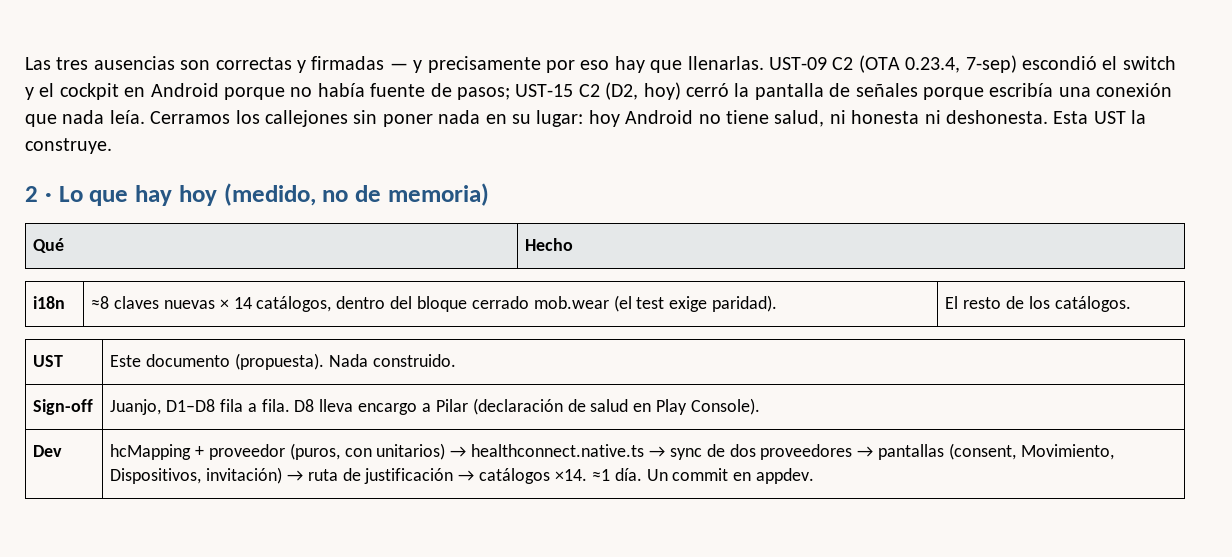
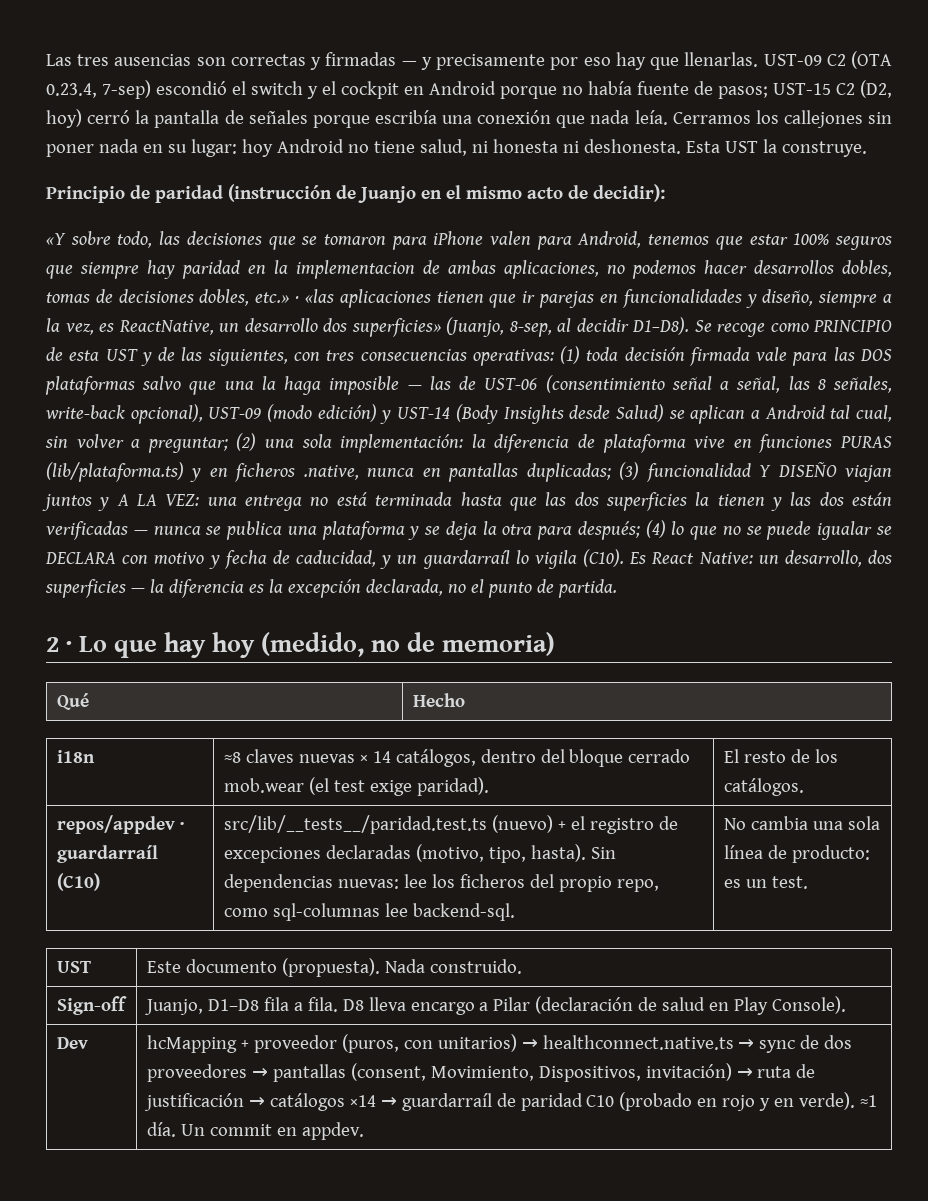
+ Principio de paridad (instrucción de Juanjo en el mismo acto de decidir):
+ «Y sobre todo, las decisiones que se tomaron para iPhone valen para Android, tenemos que estar 100% seguros que siempre hay paridad en la implementacion de ambas aplicaciones, no podemos hacer desarrollos dobles, tomas de decisiones dobles, etc.» · «las aplicaciones tienen que ir parejas en funcionalidades y diseño, siempre a la vez, es ReactNative, un desarrollo dos superficies» (Juanjo, 8-sep, al decidir D1–D8). Se recoge como PRINCIPIO de esta UST y de las siguientes, con tres consecuencias operativas: (1) toda decisión firmada vale para las DOS plataformas salvo que una la haga imposible — las de UST-06 (consentimiento señal a señal, las 8 señales, write-back opcional), UST-09 (modo edición) y UST-14 (Body Insights desde Salud) se aplican a Android tal cual, sin volver a preguntar; (2) una sola implementación: la diferencia de plataforma vive en funciones PURAS (lib/plataforma.ts) y en ficheros .native, nunca en pantallas duplicadas; (3) funcionalidad Y DISEÑO viajan juntos y A LA VEZ: una entrega no está terminada hasta que las dos superficies la tienen y las dos están verificadas — nunca se publica una plataforma y se deja la otra para después; (4) lo que no se puede igualar se DECLARA con motivo y fecha de caducidad, y un guardarraíl lo vigila (C10). Es React Native: un desarrollo, dos superficies — la diferencia es la excepción declarada, no el punto de partida.
+ repos/appdev · guardarraíl (C10) | src/lib/__tests__/paridad.test.ts (nuevo) + el registro de excepciones declaradas (motivo, tipo, hasta). Sin dependencias nuevas: lee los ficheros del propio repo, como sql-columnas lee backend-sql. | No cambia una sola línea de producto: es un test.
- hcMapping + proveedor (puros, con unitarios) → healthconnect.native.ts → sync de dos proveedores → pantallas (consent, Movimiento, Dispositivos, invitación) → ruta de justificación → catálogos ×14.
+ hcMapping + proveedor (puros, con unitarios) → healthconnect.native.ts → sync de dos proveedores → pantallas (consent, Movimiento, Dispositivos, invitación) → ruta de justificación → catálogos ×14 → guardarraíl de paridad C10 (probado en rojo y en verde).

